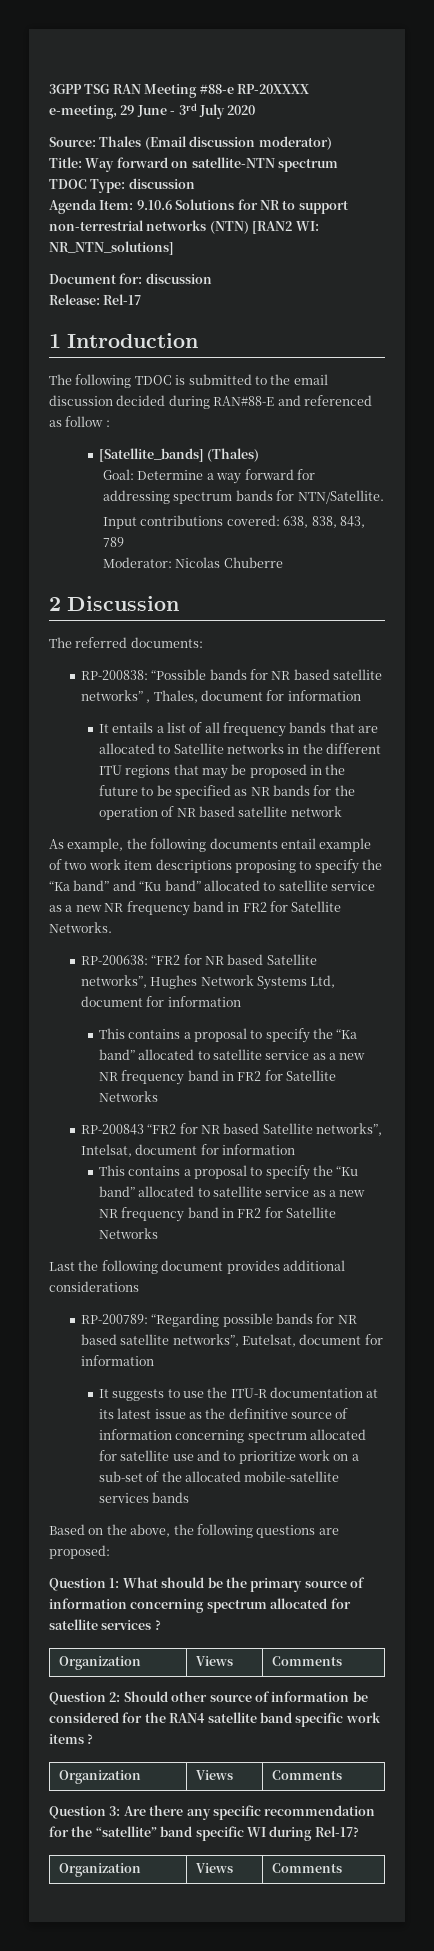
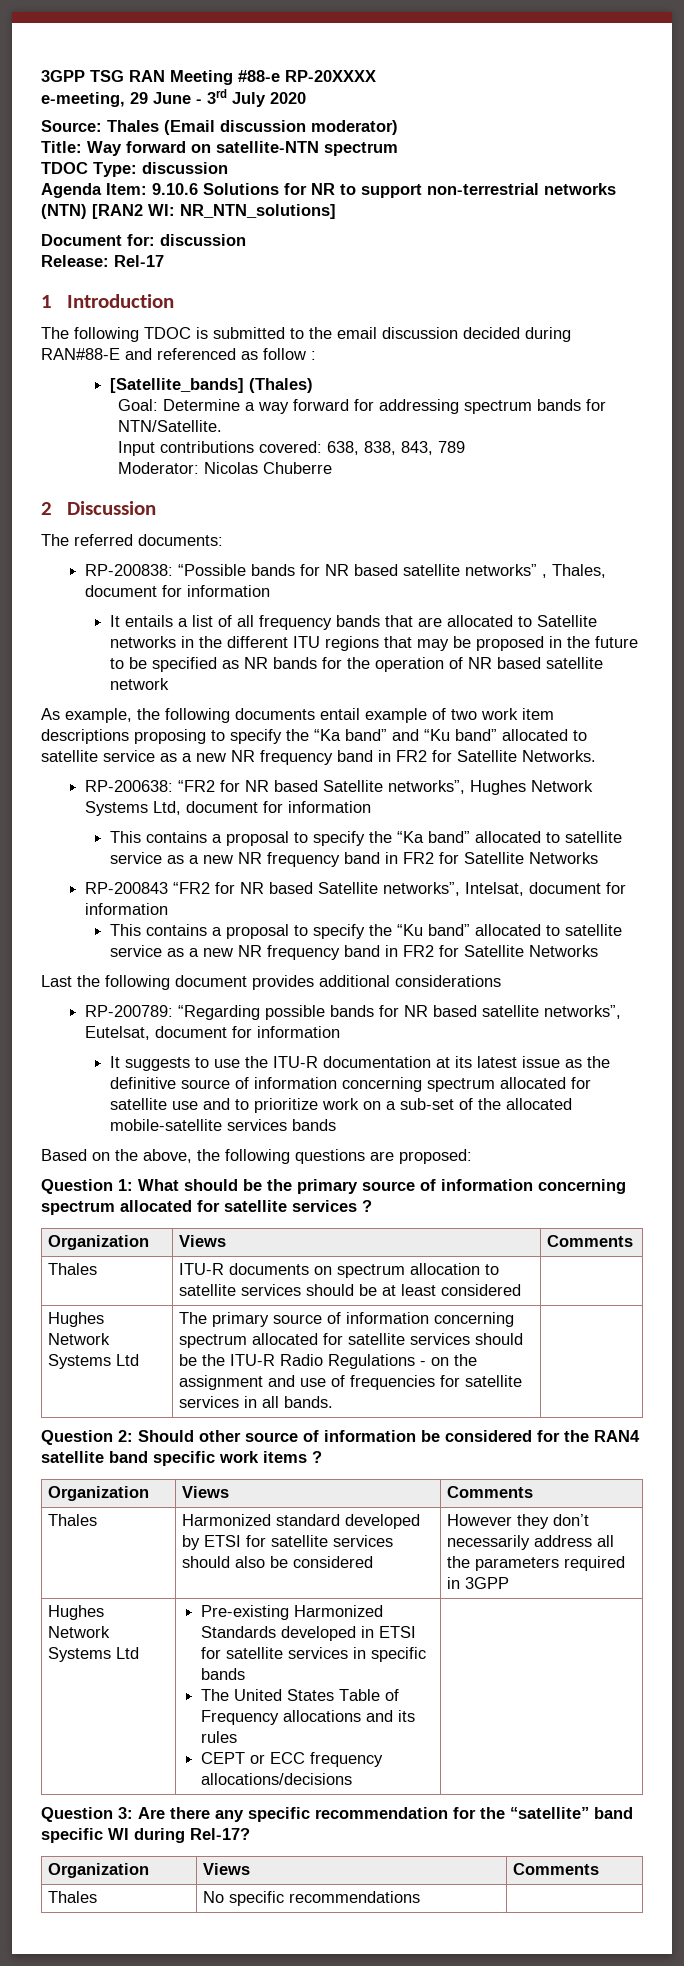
+ Thales | ITU-R documents on spectrum allocation to satellite services should be at least considered |
+ Hughes Network Systems Ltd | The primary source of information concerning spectrum allocated for satellite services should be the ITU-R Radio Regulations - on the assignment and use of frequencies for satellite services in all bands. |
+ Thales | Harmonized standard developed by ETSI for satellite services should also be considered | However they don’t necessarily address all the parameters required in 3GPP
+ Hughes Network Systems Ltd | Pre-existing Harmonized Standards developed in ETSI for satellite services in specific bands
+ The United States Table of Frequency allocations and its rules
+ CEPT or ECC frequency allocations/decisions |
+ Thales | No specific recommendations |

